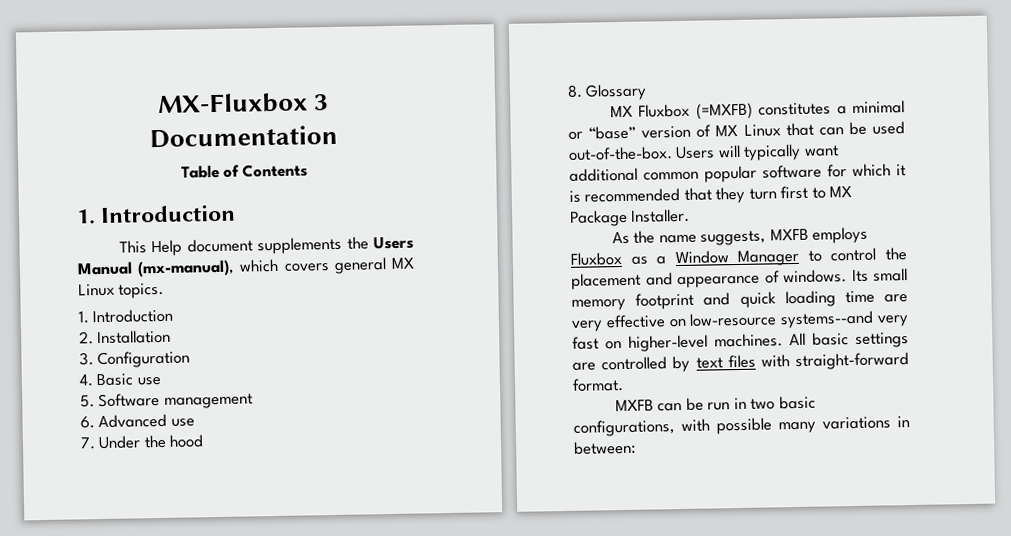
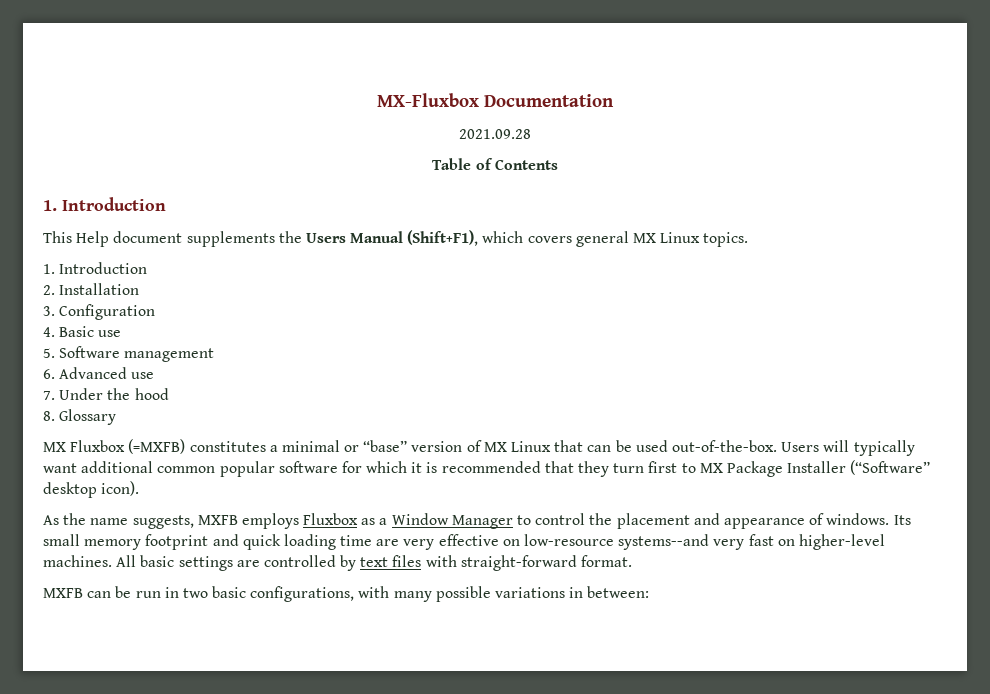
- MX-Fluxbox 3 Documentation
+ MX-Fluxbox Documentation
+ 2021.09.28
- This Help document supplements the Users Manual (mx-manual), which covers general MX Linux topics.
+ This Help document supplements the Users Manual (Shift+F1), which covers general MX Linux topics.
- Users will typically want additional common popular software for which it is recommended that they turn first to MX Package Installer.
+ Users will typically want additional common popular software for which it is recommended that they turn first to MX Package Installer (“Software” desktop icon).
- MXFB can be run in two basic configurations, with possible many variations in between:
+ MXFB can be run in two basic configurations, with many possible variations in between:

